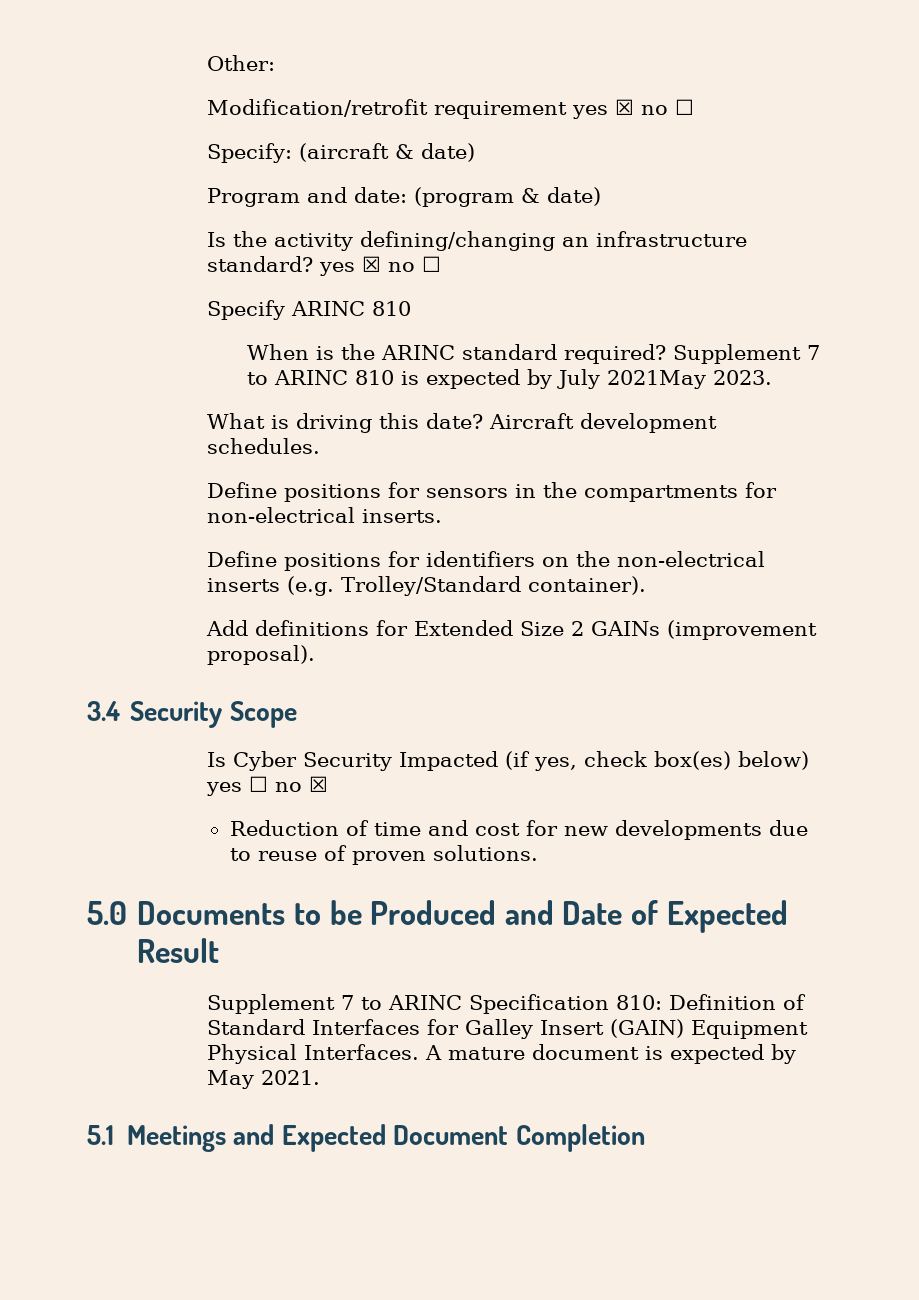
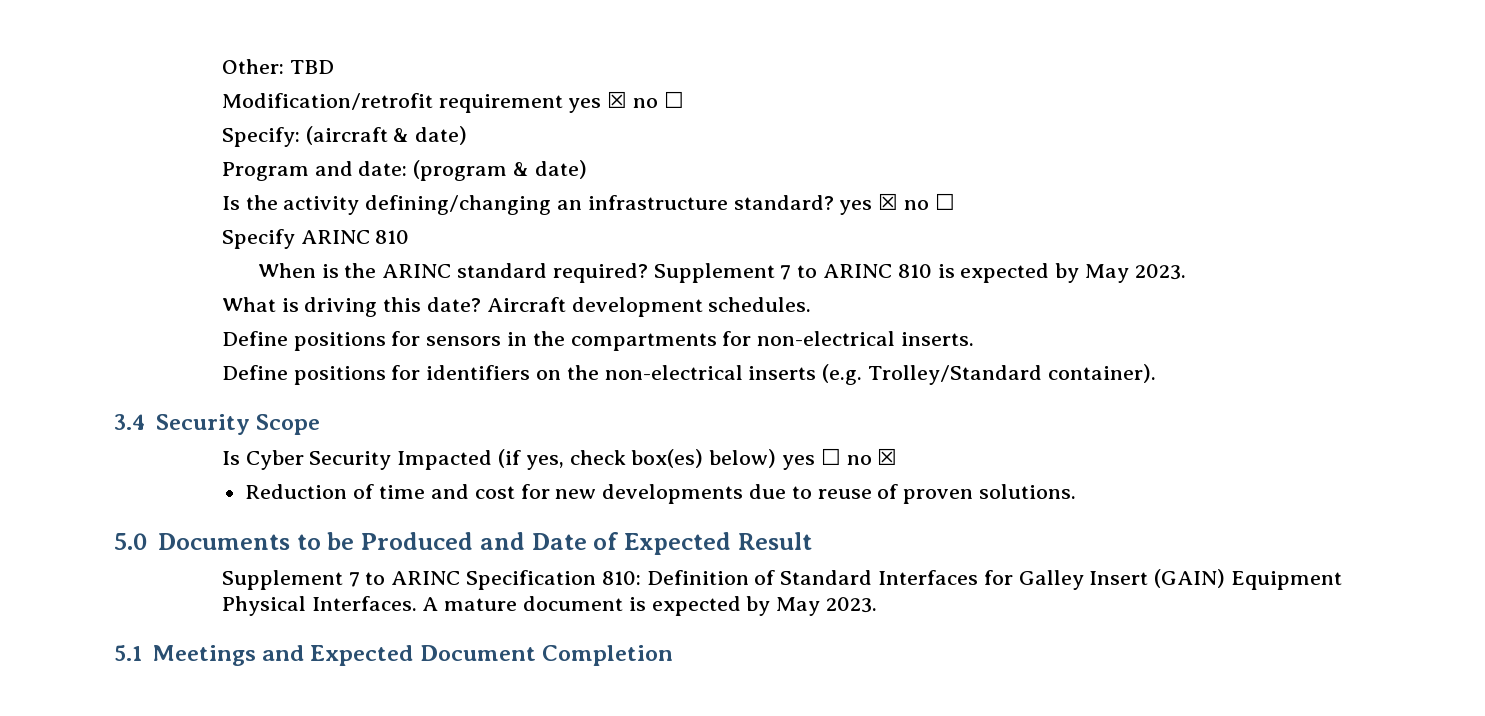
- Other:
+ Other: TBD
- Supplement 7 to ARINC 810 is expected by July 2021May 2023.
+ Supplement 7 to ARINC 810 is expected by May 2023.
- Add definitions for Extended Size 2 GAINs (improvement proposal).
- A mature document is expected by May 2021.
+ A mature document is expected by May 2023.

